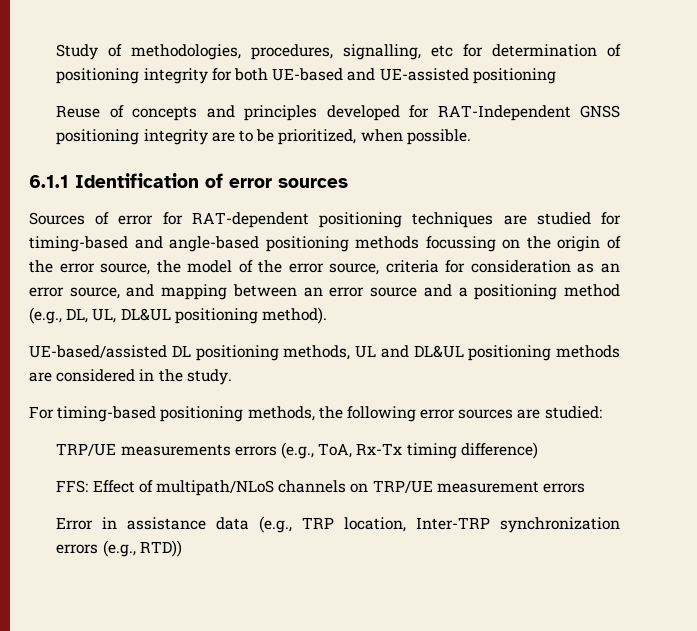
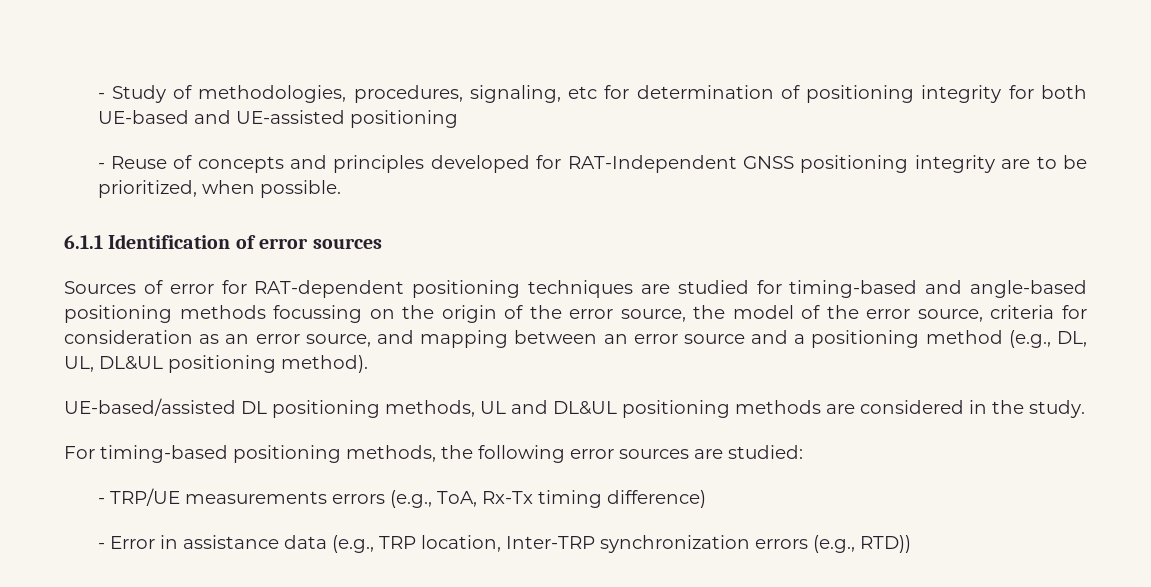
- Study of methodologies, procedures, signalling, etc for determination of positioning integrity for both UE-based and UE-assisted positioning
+ - Study of methodologies, procedures, signaling, etc for determination of positioning integrity for both UE-based and UE-assisted positioning
- Reuse of concepts and principles developed for RAT-Independent GNSS positioning integrity are to be prioritized, when possible.
+ - Reuse of concepts and principles developed for RAT-Independent GNSS positioning integrity are to be prioritized, when possible.
- TRP/UE measurements errors (e.g., ToA, Rx-Tx timing difference)
+ - TRP/UE measurements errors (e.g., ToA, Rx-Tx timing difference)
- FFS: Effect of multipath/NLoS channels on TRP/UE measurement errors
- Error in assistance data (e.g., TRP location, Inter-TRP synchronization errors (e.g., RTD))
+ - Error in assistance data (e.g., TRP location, Inter-TRP synchronization errors (e.g., RTD))

